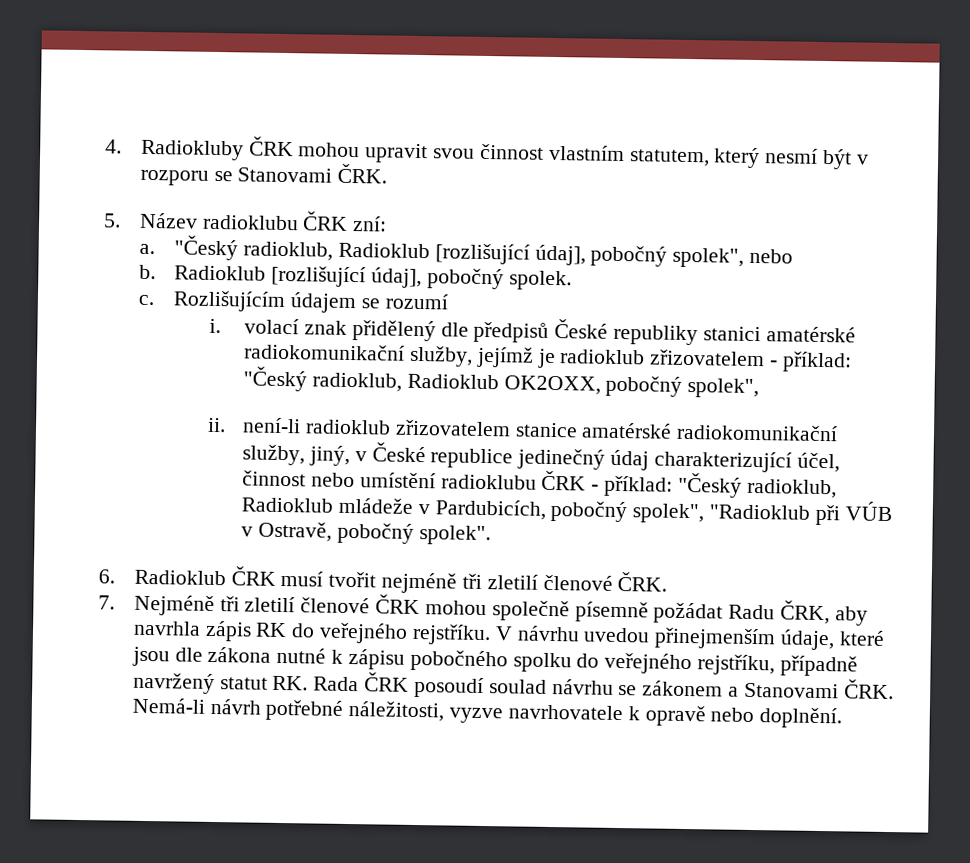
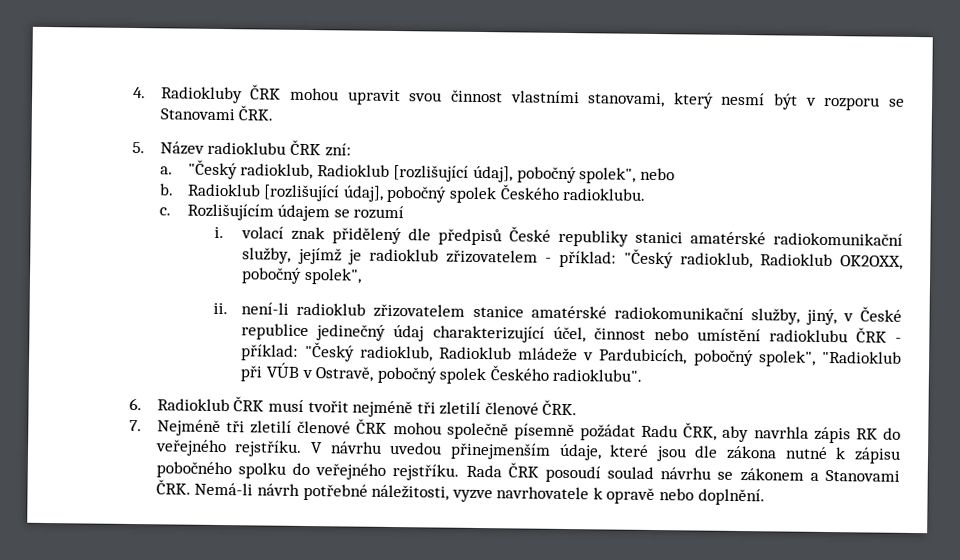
- 4. Radiokluby ČRK mohou upravit svou činnost vlastním statutem, který nesmí být v rozporu se Stanovami ČRK.
+ 4. Radiokluby ČRK mohou upravit svou činnost vlastními stanovami, který nesmí být v rozporu se Stanovami ČRK.
- Radioklub [rozlišující údaj], pobočný spolek.
+ Radioklub [rozlišující údaj], pobočný spolek Českého radioklubu.
- ii. není-li radioklub zřizovatelem stanice amatérské radiokomunikační služby, jiný, v České republice jedinečný údaj charakterizující účel, činnost nebo umístění radioklubu ČRK - příklad: "Český radioklub, Radioklub mládeže v Pardubicích, pobočný spolek", "Radioklub při VÚB v Ostravě, pobočný spolek".
+ ii. není-li radioklub zřizovatelem stanice amatérské radiokomunikační služby, jiný, v České republice jedinečný údaj charakterizující účel, činnost nebo umístění radioklubu ČRK - příklad: "Český radioklub, Radioklub mládeže v Pardubicích, pobočný spolek", "Radioklub při VÚB v Ostravě, pobočný spolek Českého radioklubu".
- V návrhu uvedou přinejmenším údaje, které jsou dle zákona nutné k zápisu pobočného spolku do veřejného rejstříku, případně navržený statut RK. Rada ČRK posoudí soulad návrhu se zákonem a Stanovami ČRK. Nemá-li návrh potřebné náležitosti, vyzve navrhovatele k opravě nebo doplnění.
+ V návrhu uvedou přinejmenším údaje, které jsou dle zákona nutné k zápisu pobočného spolku do veřejného rejstříku. Rada ČRK posoudí soulad návrhu se zákonem a Stanovami ČRK. Nemá-li návrh potřebné náležitosti, vyzve navrhovatele k opravě nebo doplnění.

